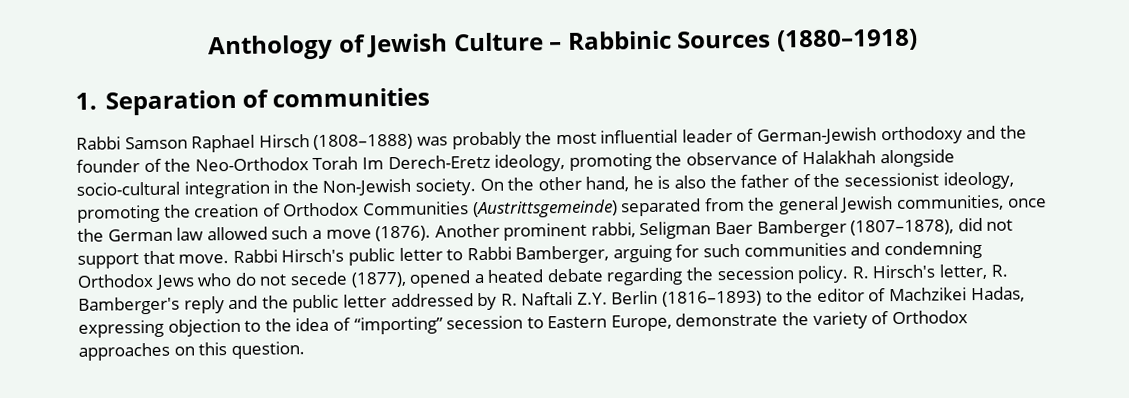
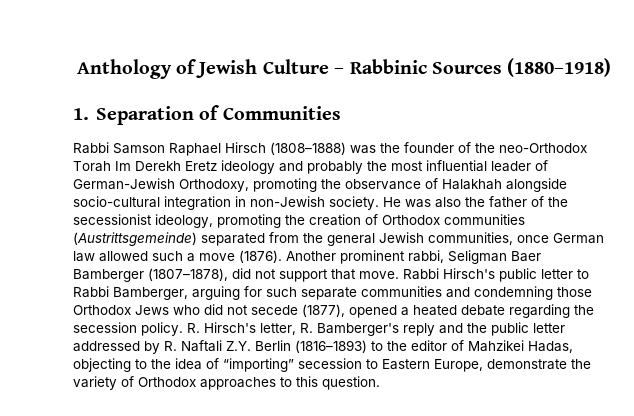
- 1. Separation of communities
+ 1. Separation of Communities
- Rabbi Samson Raphael Hirsch (1808–1888) was probably the most influential leader of German-Jewish orthodoxy and the founder of the Neo-Orthodox Torah Im Derech-Eretz ideology, promoting the observance of Halakhah alongside socio-cultural integration in the Non-Jewish society. On the other hand, he is also the father of the secessionist ideology, promoting the creation of Orthodox Communities (Austrittsgemeinde) separated from the general Jewish communities, once the German law allowed such a move (1876).
+ Rabbi Samson Raphael Hirsch (1808–1888) was the founder of the neo-Orthodox Torah Im Derekh Eretz ideology and probably the most influential leader of German-Jewish Orthodoxy, promoting the observance of Halakhah alongside socio-cultural integration in non-Jewish society. He was also the father of the secessionist ideology, promoting the creation of Orthodox communities (Austrittsgemeinde) separated from the general Jewish communities, once German law allowed such a move (1876).
- Rabbi Hirsch's public letter to Rabbi Bamberger, arguing for such communities and condemning Orthodox Jews who do not secede (1877), opened a heated debate regarding the secession policy.
+ Rabbi Hirsch's public letter to Rabbi Bamberger, arguing for such separate communities and condemning those Orthodox Jews who did not secede (1877), opened a heated debate regarding the secession policy.
- R. Hirsch's letter, R. Bamberger's reply and the public letter addressed by R. Naftali Z.Y. Berlin (1816–1893) to the editor of Machzikei Hadas, expressing objection to the idea of “importing” secession to Eastern Europe, demonstrate the variety of Orthodox approaches on this question.
+ R. Hirsch's letter, R. Bamberger's reply and the public letter addressed by R. Naftali Z.Y. Berlin (1816–1893) to the editor of Mahzikei Hadas, objecting to the idea of “importing” secession to Eastern Europe, demonstrate the variety of Orthodox approaches to this question.

